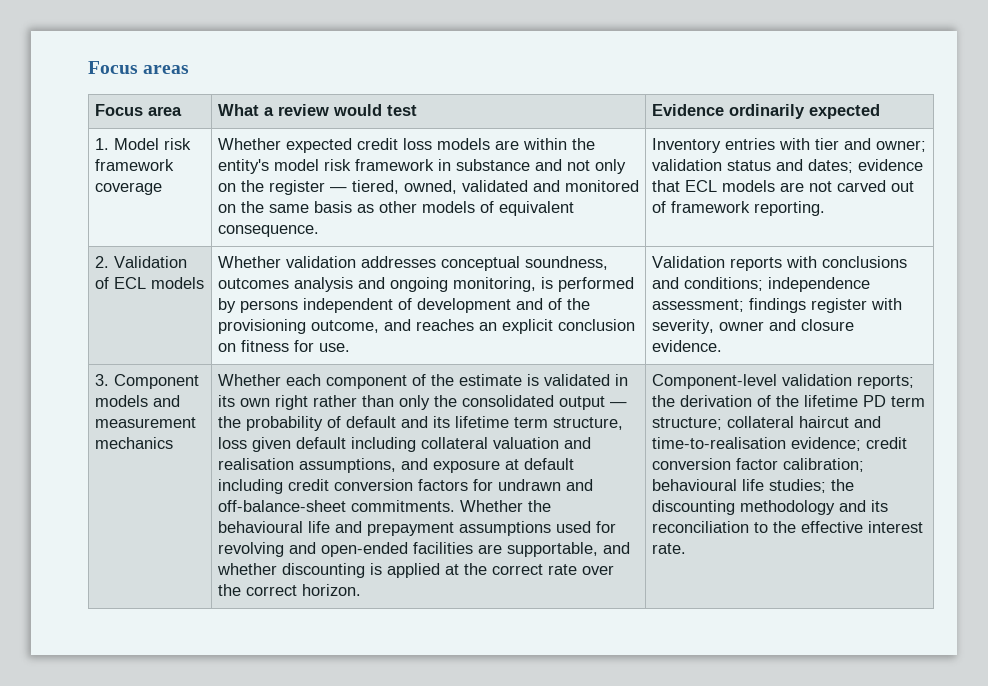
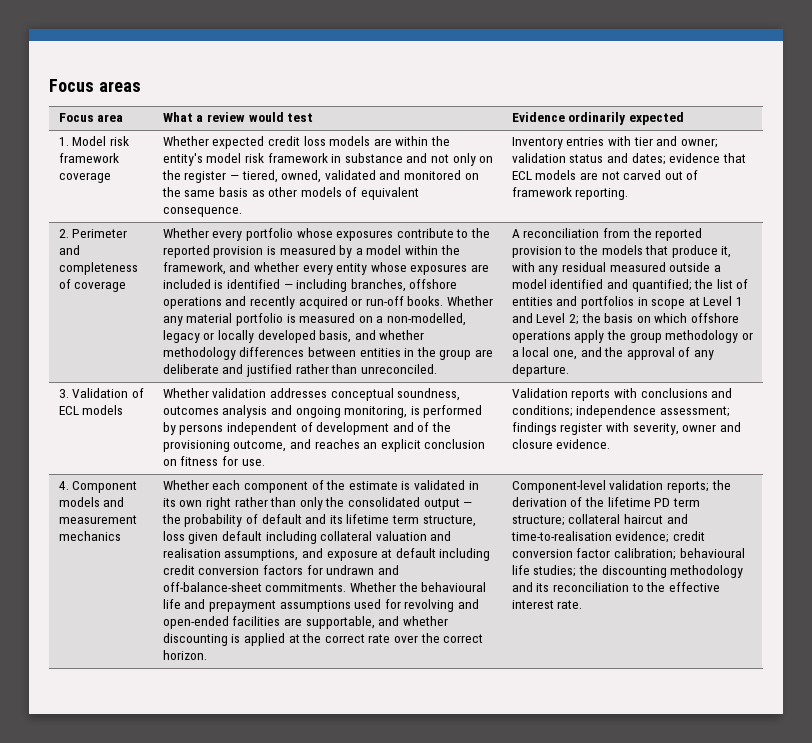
- 2. Validation of ECL models
+ 2. Perimeter and completeness of coverage | Whether every portfolio whose exposures contribute to the reported provision is measured by a model within the framework, and whether every entity whose exposures are included is identified — including branches, offshore operations and recently acquired or run-off books. Whether any material portfolio is measured on a non-modelled, legacy or locally developed basis, and whether methodology differences between entities in the group are deliberate and justified rather than unreconciled. | A reconciliation from the reported provision to the models that produce it, with any residual measured outside a model identified and quantified; the list of entities and portfolios in scope at Level 1 and Level 2; the basis on which offshore operations apply the group methodology or a local one, and the approval of any departure.
+ 3. Validation of ECL models
- 3. Component models and measurement mechanics
+ 4. Component models and measurement mechanics

